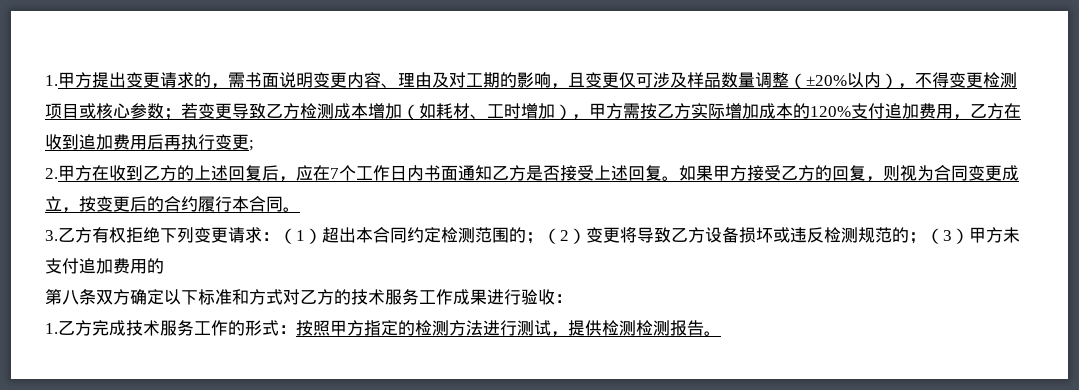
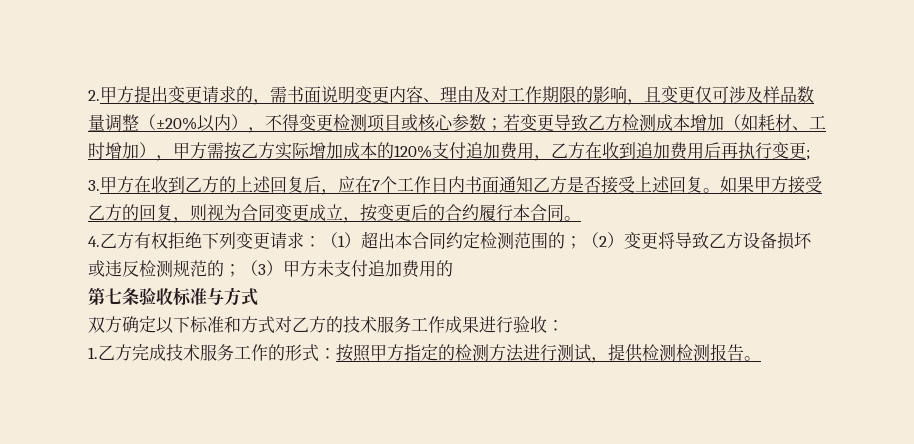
- 1.甲方提出变更请求的，需书面说明变更内容、理由及对工期的影响，且变更仅可涉及样品数量调整（±20%以内），不得变更检测项目或核心参数；
+ 2.甲方提出变更请求的，需书面说明变更内容、理由及对工作期限的影响，且变更仅可涉及样品数量调整（±20%以内），不得变更检测项目或核心参数；
- 2.甲方在收到乙方的上述回复后，应在7个工作日内书面通知乙方是否接受上述回复。
+ 3.甲方在收到乙方的上述回复后，应在7个工作日内书面通知乙方是否接受上述回复。
- 3.乙方有权拒绝下列变更请求：（1）超出本合同约定检测范围的；（2）变更将导致乙方设备损坏或违反检测规范的；（3）甲方未支付追加费用的
+ 4.乙方有权拒绝下列变更请求：（1）超出本合同约定检测范围的；（2）变更将导致乙方设备损坏或违反检测规范的；（3）甲方未支付追加费用的
- 第八条双方确定以下标准和方式对乙方的技术服务工作成果进行验收：
+ 第七条验收标准与方式
+ 双方确定以下标准和方式对乙方的技术服务工作成果进行验收：

